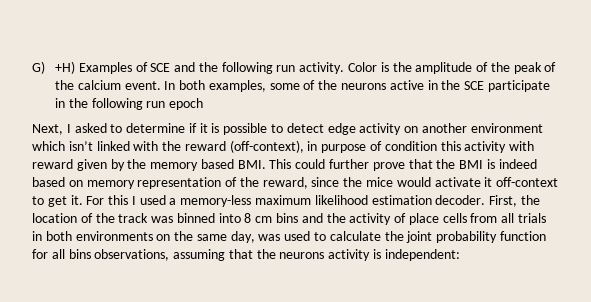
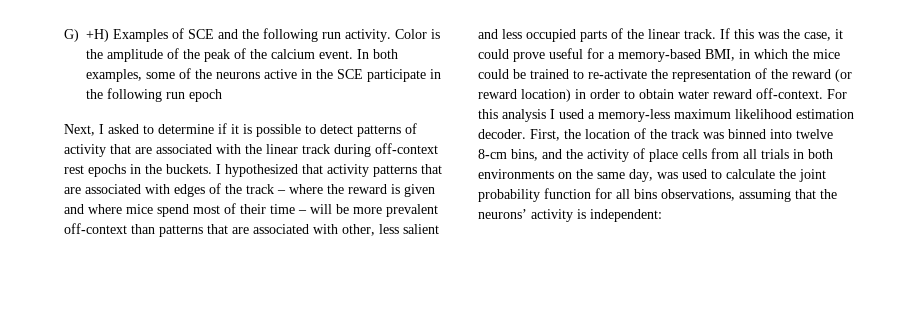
- Next, I asked to determine if it is possible to detect edge activity on another environment which isn’t linked with the reward (off-context), in purpose of condition this activity with reward given by the memory based BMI. This could further prove that the BMI is indeed based on memory representation of the reward, since the mice would activate it off-context to get it.
+ Next, I asked to determine if it is possible to detect patterns of activity that are associated with the linear track during off-context rest epochs in the buckets. I hypothesized that activity patterns that are associated with edges of the track – where the reward is given and where mice spend most of their time – will be more prevalent off-context than patterns that are associated with other, less salient and less occupied parts of the linear track. If this was the case, it could prove useful for a memory-based BMI, in which the mice could be trained to re-activate the representation of the reward (or reward location) in order to obtain water reward off-context.
- For this I used a memory-less maximum likelihood estimation decoder.
+ For this analysis I used a memory-less maximum likelihood estimation decoder.
- First, the location of the track was binned into 8 cm bins and the activity of place cells from all trials in both environments on the same day, was used to calculate the joint probability function for all bins observations, assuming that the neurons activity is independent:
+ First, the location of the track was binned into twelve 8-cm bins, and the activity of place cells from all trials in both environments on the same day, was used to calculate the joint probability function for all bins observations, assuming that the neurons’ activity is independent:

